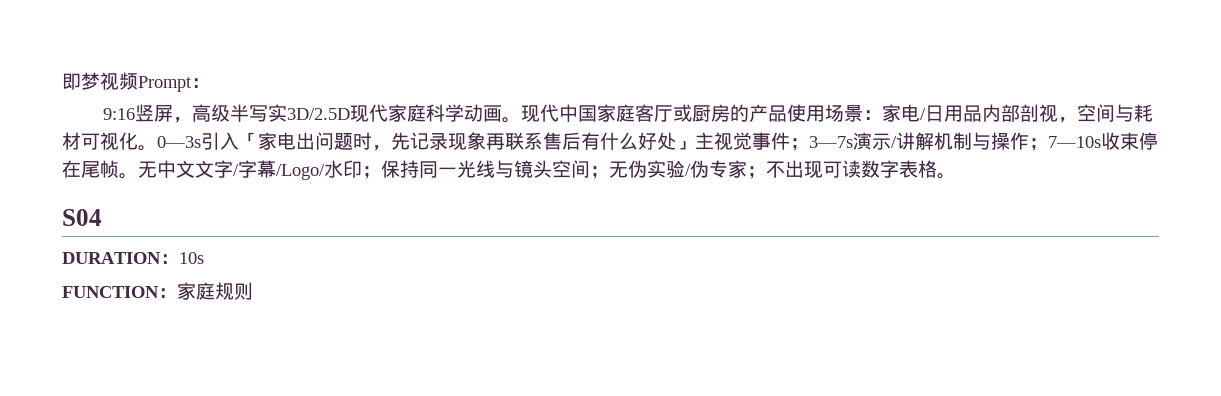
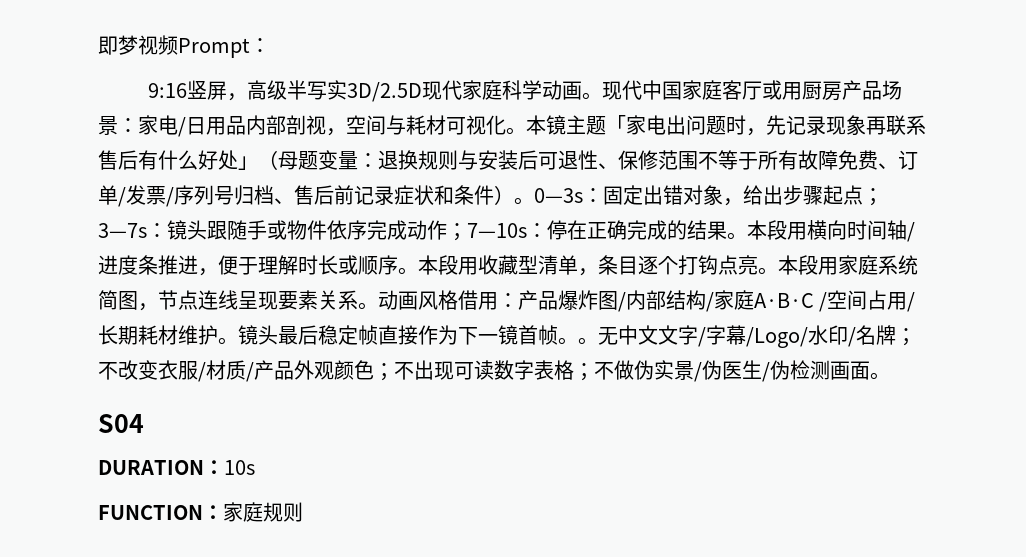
- 现代中国家庭客厅或厨房的产品使用场景：家电/日用品内部剖视，空间与耗材可视化。
+ 现代中国家庭客厅或用厨房产品场景：家电/日用品内部剖视，空间与耗材可视化。
- 0—3s引入「家电出问题时，先记录现象再联系售后有什么好处」主视觉事件；3—7s演示/讲解机制与操作；7—10s收束停在尾帧。
+ 本镜主题「家电出问题时，先记录现象再联系售后有什么好处」（母题变量：退换规则与安装后可退性、保修范围不等于所有故障免费、订单/发票/序列号归档、售后前记录症状和条件）。0—3s：固定出错对象，给出步骤起点；3—7s：镜头跟随手或物件依序完成动作；7—10s：停在正确完成的结果。本段用横向时间轴/进度条推进，便于理解时长或顺序。本段用收藏型清单，条目逐个打钩点亮。本段用家庭系统简图，节点连线呈现要素关系。动画风格借用：产品爆炸图/内部结构/家庭A·B·C /空间占用/长期耗材维护。镜头最后稳定帧直接作为下一镜首帧。。
- 无中文文字/字幕/Logo/水印；保持同一光线与镜头空间；无伪实验/伪专家；不出现可读数字表格。
+ 无中文文字/字幕/Logo/水印/名牌；不改变衣服/材质/产品外观颜色；不出现可读数字表格；不做伪实景/伪医生/伪检测画面。

